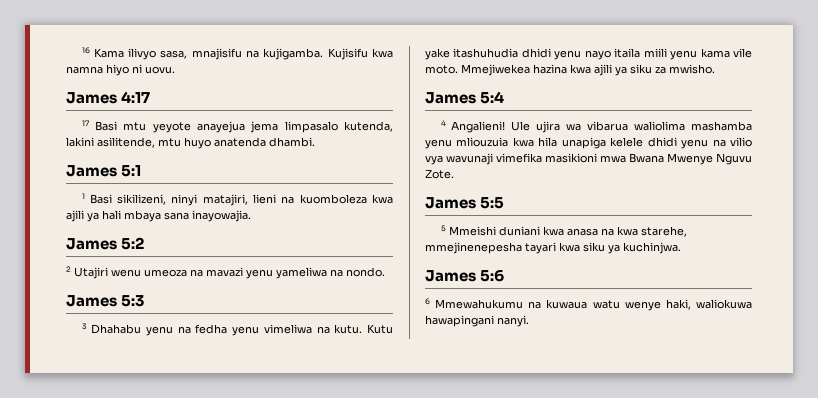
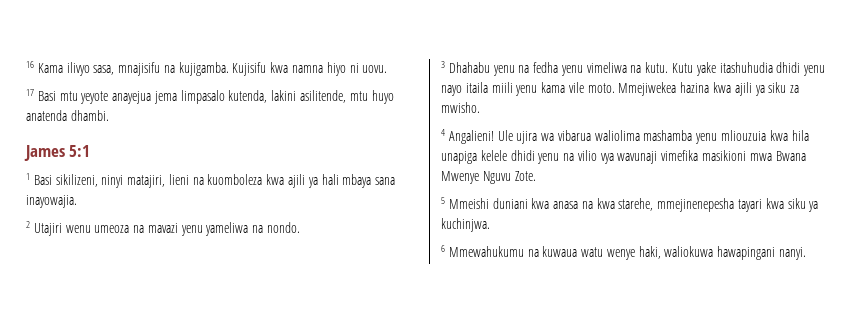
- James 4:17
- James 5:2
- James 5:3
- James 5:4
- James 5:5
- James 5:6

